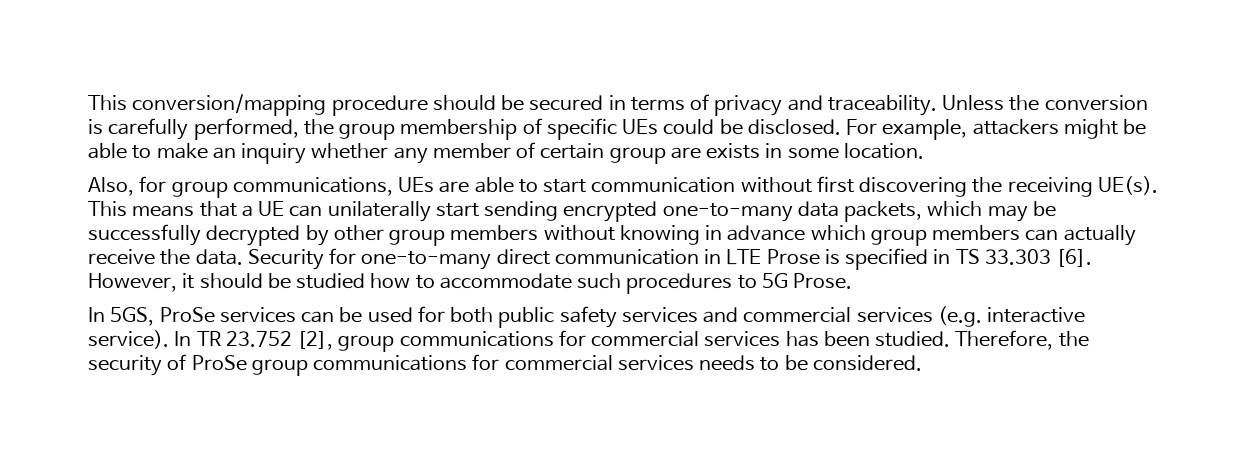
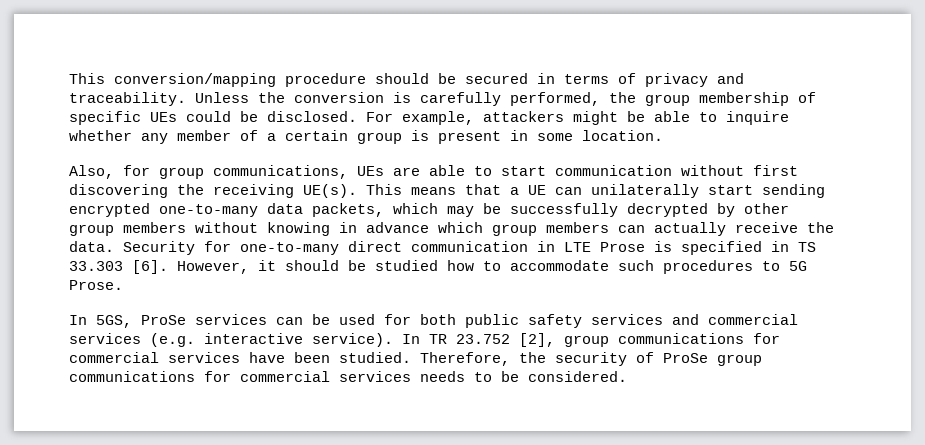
- For example, attackers might be able to make an inquiry whether any member of certain group are exists in some location.
+ For example, attackers might be able to inquire whether any member of a certain group is present in some location.
- In TR 23.752 [2], group communications for commercial services has been studied.
+ In TR 23.752 [2], group communications for commercial services have been studied.

